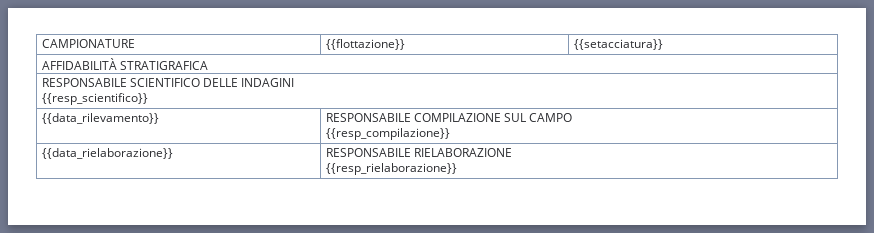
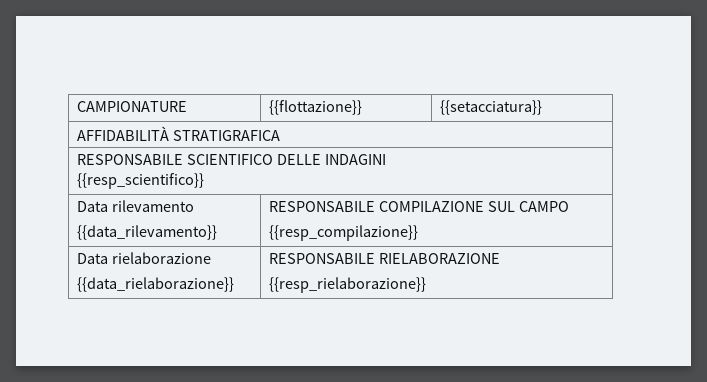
+ Data rilevamento
+ Data rielaborazione

